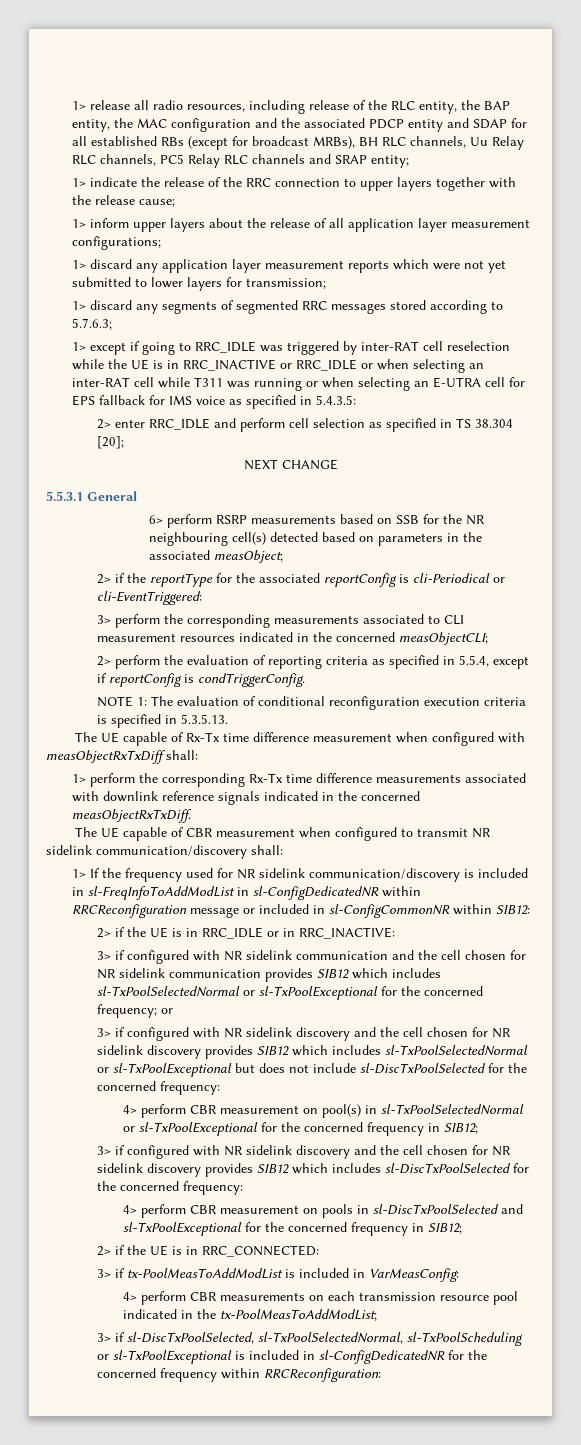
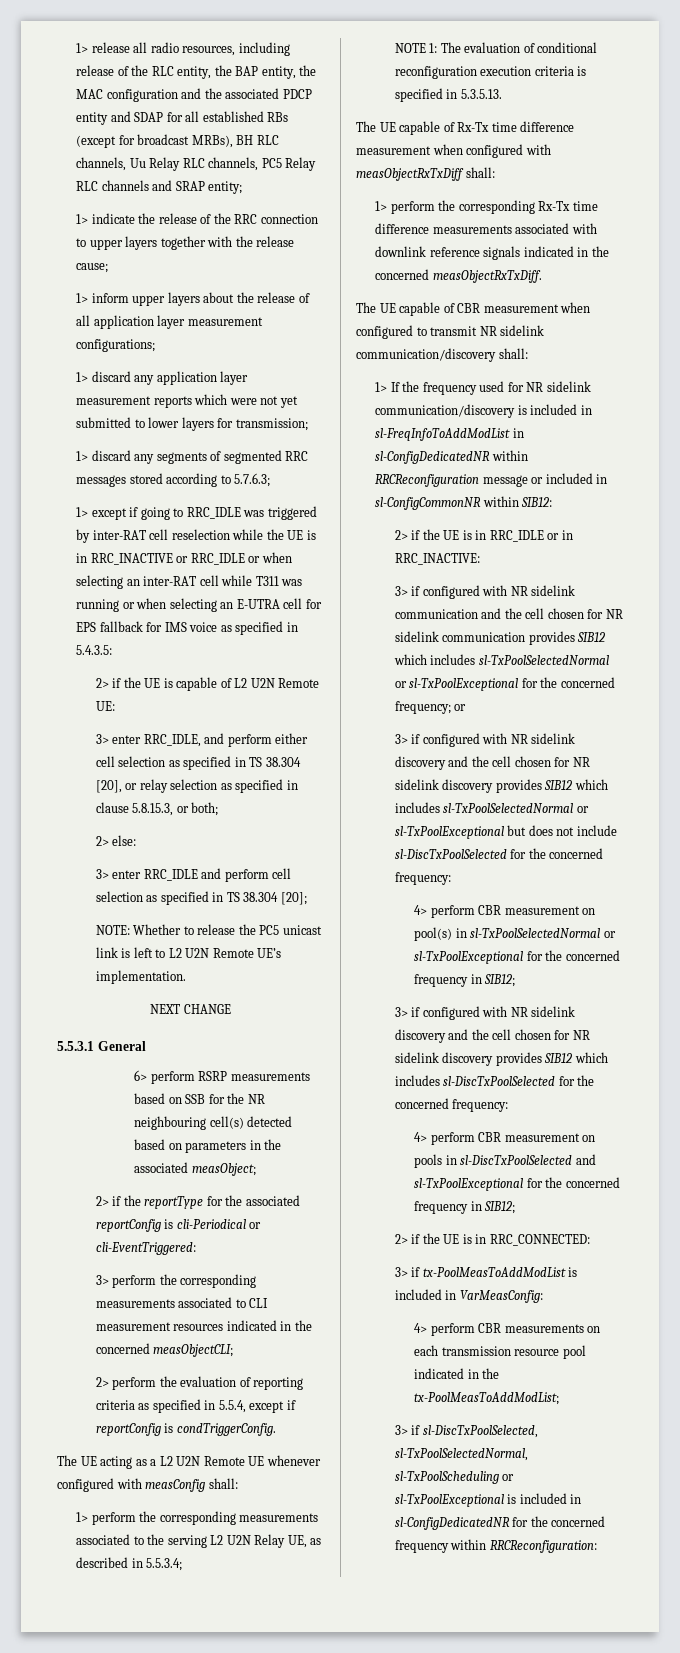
- 2> enter RRC_IDLE and perform cell selection as specified in TS 38.304 [20];
+ 2> if the UE is capable of L2 U2N Remote UE:
+ 3> enter RRC_IDLE, and perform either cell selection as specified in TS 38.304 [20], or relay selection as specified in clause 5.8.15.3, or both;
+ 2> else:
+ 3> enter RRC_IDLE and perform cell selection as specified in TS 38.304 [20];
+ NOTE: Whether to release the PC5 unicast link is left to L2 U2N Remote UE’s implementation.
+ The UE acting as a L2 U2N Remote UE whenever configured with measConfig shall:
+ 1> perform the corresponding measurements associated to the serving L2 U2N Relay UE, as described in 5.5.3.4;

